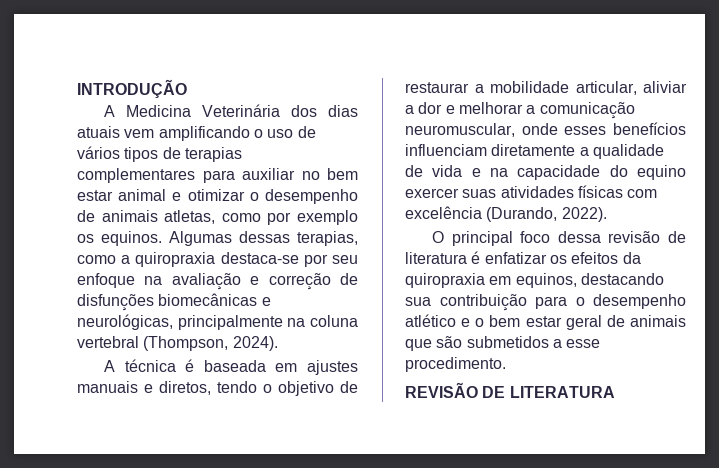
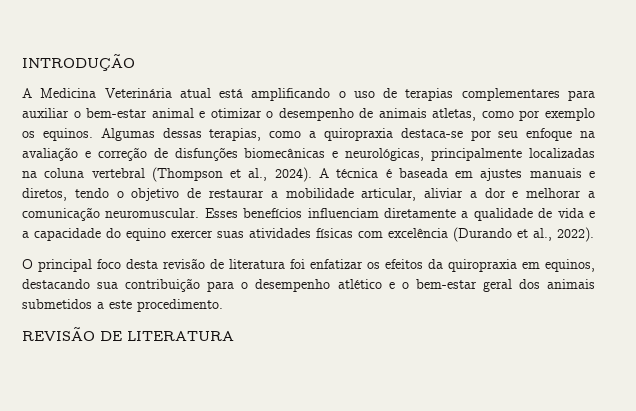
- A Medicina Veterinária dos dias atuais vem amplificando o uso de vários tipos de terapias complementares para auxiliar no bem estar animal e otimizar o desempenho de animais atletas, como por exemplo os equinos.
+ A Medicina Veterinária atual está amplificando o uso de terapias complementares para auxiliar o bem-estar animal e otimizar o desempenho de animais atletas, como por exemplo os equinos.
- Algumas dessas terapias, como a quiropraxia destaca-se por seu enfoque na avaliação e correção de disfunções biomecânicas e neurológicas, principalmente na coluna vertebral (Thompson, 2024).
- A técnica é baseada em ajustes manuais e diretos, tendo o objetivo de restaurar a mobilidade articular, aliviar a dor e melhorar a comunicação neuromuscular, onde esses benefícios influenciam diretamente a qualidade de vida e na capacidade do equino exercer suas atividades físicas com excelência (Durando, 2022).
+ Algumas dessas terapias, como a quiropraxia destaca-se por seu enfoque na avaliação e correção de disfunções biomecânicas e neurológicas, principalmente localizadas na coluna vertebral (Thompson et al., 2024). A técnica é baseada em ajustes manuais e diretos, tendo o objetivo de restaurar a mobilidade articular, aliviar a dor e melhorar a comunicação neuromuscular. Esses benefícios influenciam diretamente a qualidade de vida e a capacidade do equino exercer suas atividades físicas com excelência (Durando et al., 2022).
- O principal foco dessa revisão de literatura é enfatizar os efeitos da quiropraxia em equinos, destacando sua contribuição para o desempenho atlético e o bem estar geral de animais que são submetidos a esse procedimento.
+ O principal foco desta revisão de literatura foi enfatizar os efeitos da quiropraxia em equinos, destacando sua contribuição para o desempenho atlético e o bem-estar geral dos animais submetidos a este procedimento.

